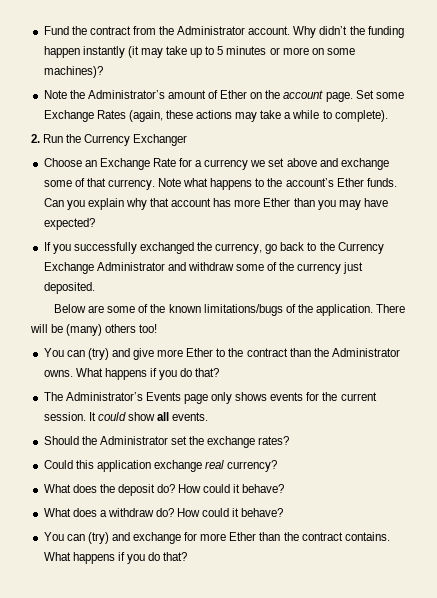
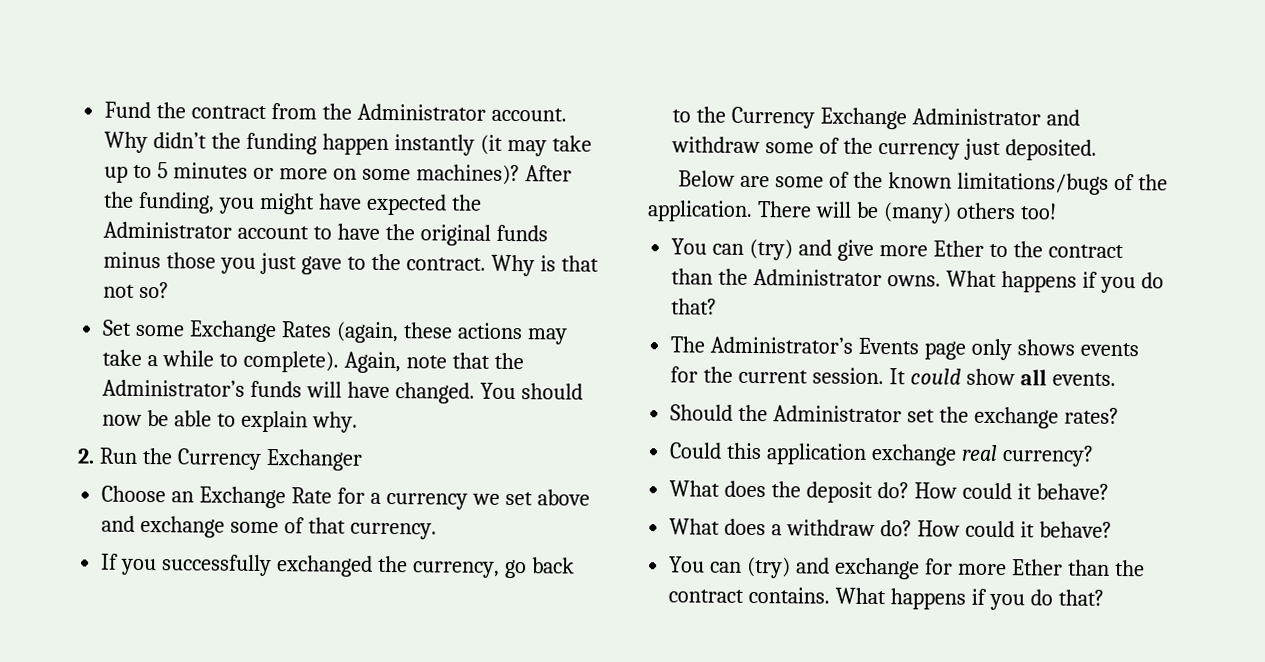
- Why didn’t the funding happen instantly (it may take up to 5 minutes or more on some machines)?
- Note the Administrator’s amount of Ether on the account page. Set some Exchange Rates (again, these actions may take a while to complete).
+ Why didn’t the funding happen instantly (it may take up to 5 minutes or more on some machines)? After the funding, you might have expected the Administrator account to have the original funds minus those you just gave to the contract. Why is that not so?
+ Set some Exchange Rates (again, these actions may take a while to complete). Again, note that the Administrator’s funds will have changed. You should now be able to explain why.
- Note what happens to the account’s Ether funds. Can you explain why that account has more Ether than you may have expected?

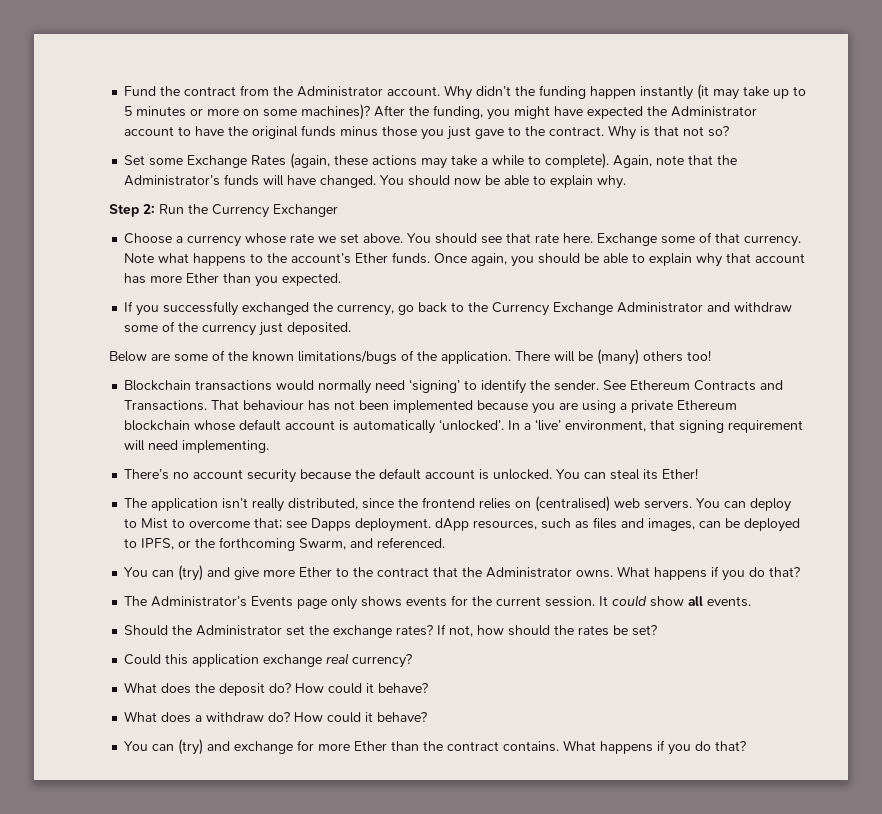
- 2. Run the Currency Exchanger
+ Step 2: Run the Currency Exchanger
- Choose an Exchange Rate for a currency we set above and exchange some of that currency.
+ Choose a currency whose rate we set above. You should see that rate here. Exchange some of that currency. Note what happens to the account’s Ether funds. Once again, you should be able to explain why that account has more Ether than you expected.
+ Blockchain transactions would normally need ‘signing’ to identify the sender. See Ethereum Contracts and Transactions. That behaviour has not been implemented because you are using a private Ethereum blockchain whose default account is automatically ‘unlocked’. In a ‘live’ environment, that signing requirement will need implementing.
+ There’s no account security because the default account is unlocked. You can steal its Ether!
+ The application isn’t really distributed, since the frontend relies on (centralised) web servers. You can deploy to Mist to overcome that; see Dapps deployment. dApp resources, such as files and images, can be deployed to IPFS, or the forthcoming Swarm, and referenced.
- You can (try) and give more Ether to the contract than the Administrator owns.
+ You can (try) and give more Ether to the contract that the Administrator owns.
+ If not, how should the rates be set?

